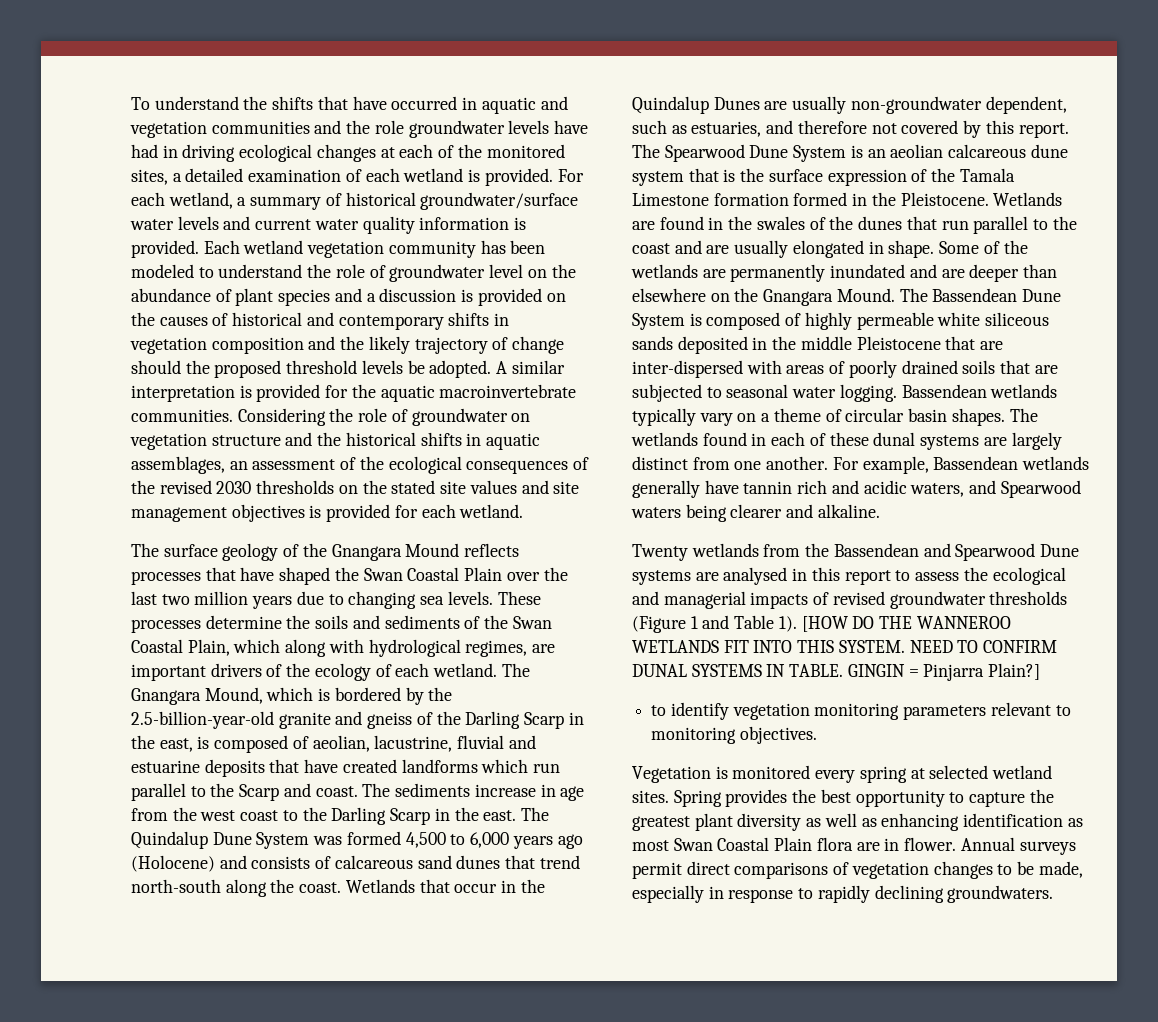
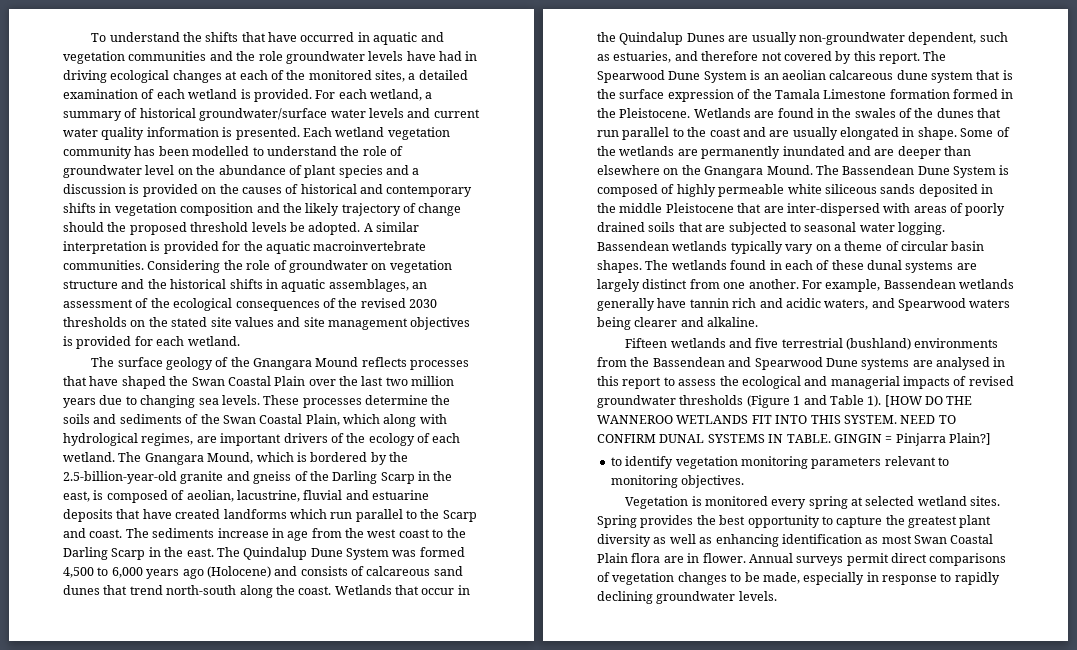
- For each wetland, a summary of historical groundwater/surface water levels and current water quality information is provided.
+ For each wetland, a summary of historical groundwater/surface water levels and current water quality information is presented.
- Each wetland vegetation community has been modeled to understand the role of groundwater level on the abundance of plant species and a discussion is provided on the causes of historical and contemporary shifts in vegetation composition and the likely trajectory of change should the proposed threshold levels be adopted.
+ Each wetland vegetation community has been modelled to understand the role of groundwater level on the abundance of plant species and a discussion is provided on the causes of historical and contemporary shifts in vegetation composition and the likely trajectory of change should the proposed threshold levels be adopted.
- Twenty wetlands from the Bassendean and Spearwood Dune systems are analysed in this report to assess the ecological and managerial impacts of revised groundwater thresholds (Figure 1 and Table 1).
+ Fifteen wetlands and five terrestrial (bushland) environments from the Bassendean and Spearwood Dune systems are analysed in this report to assess the ecological and managerial impacts of revised groundwater thresholds (Figure 1 and Table 1).
- Annual surveys permit direct comparisons of vegetation changes to be made, especially in response to rapidly declining groundwaters.
+ Annual surveys permit direct comparisons of vegetation changes to be made, especially in response to rapidly declining groundwater levels.

